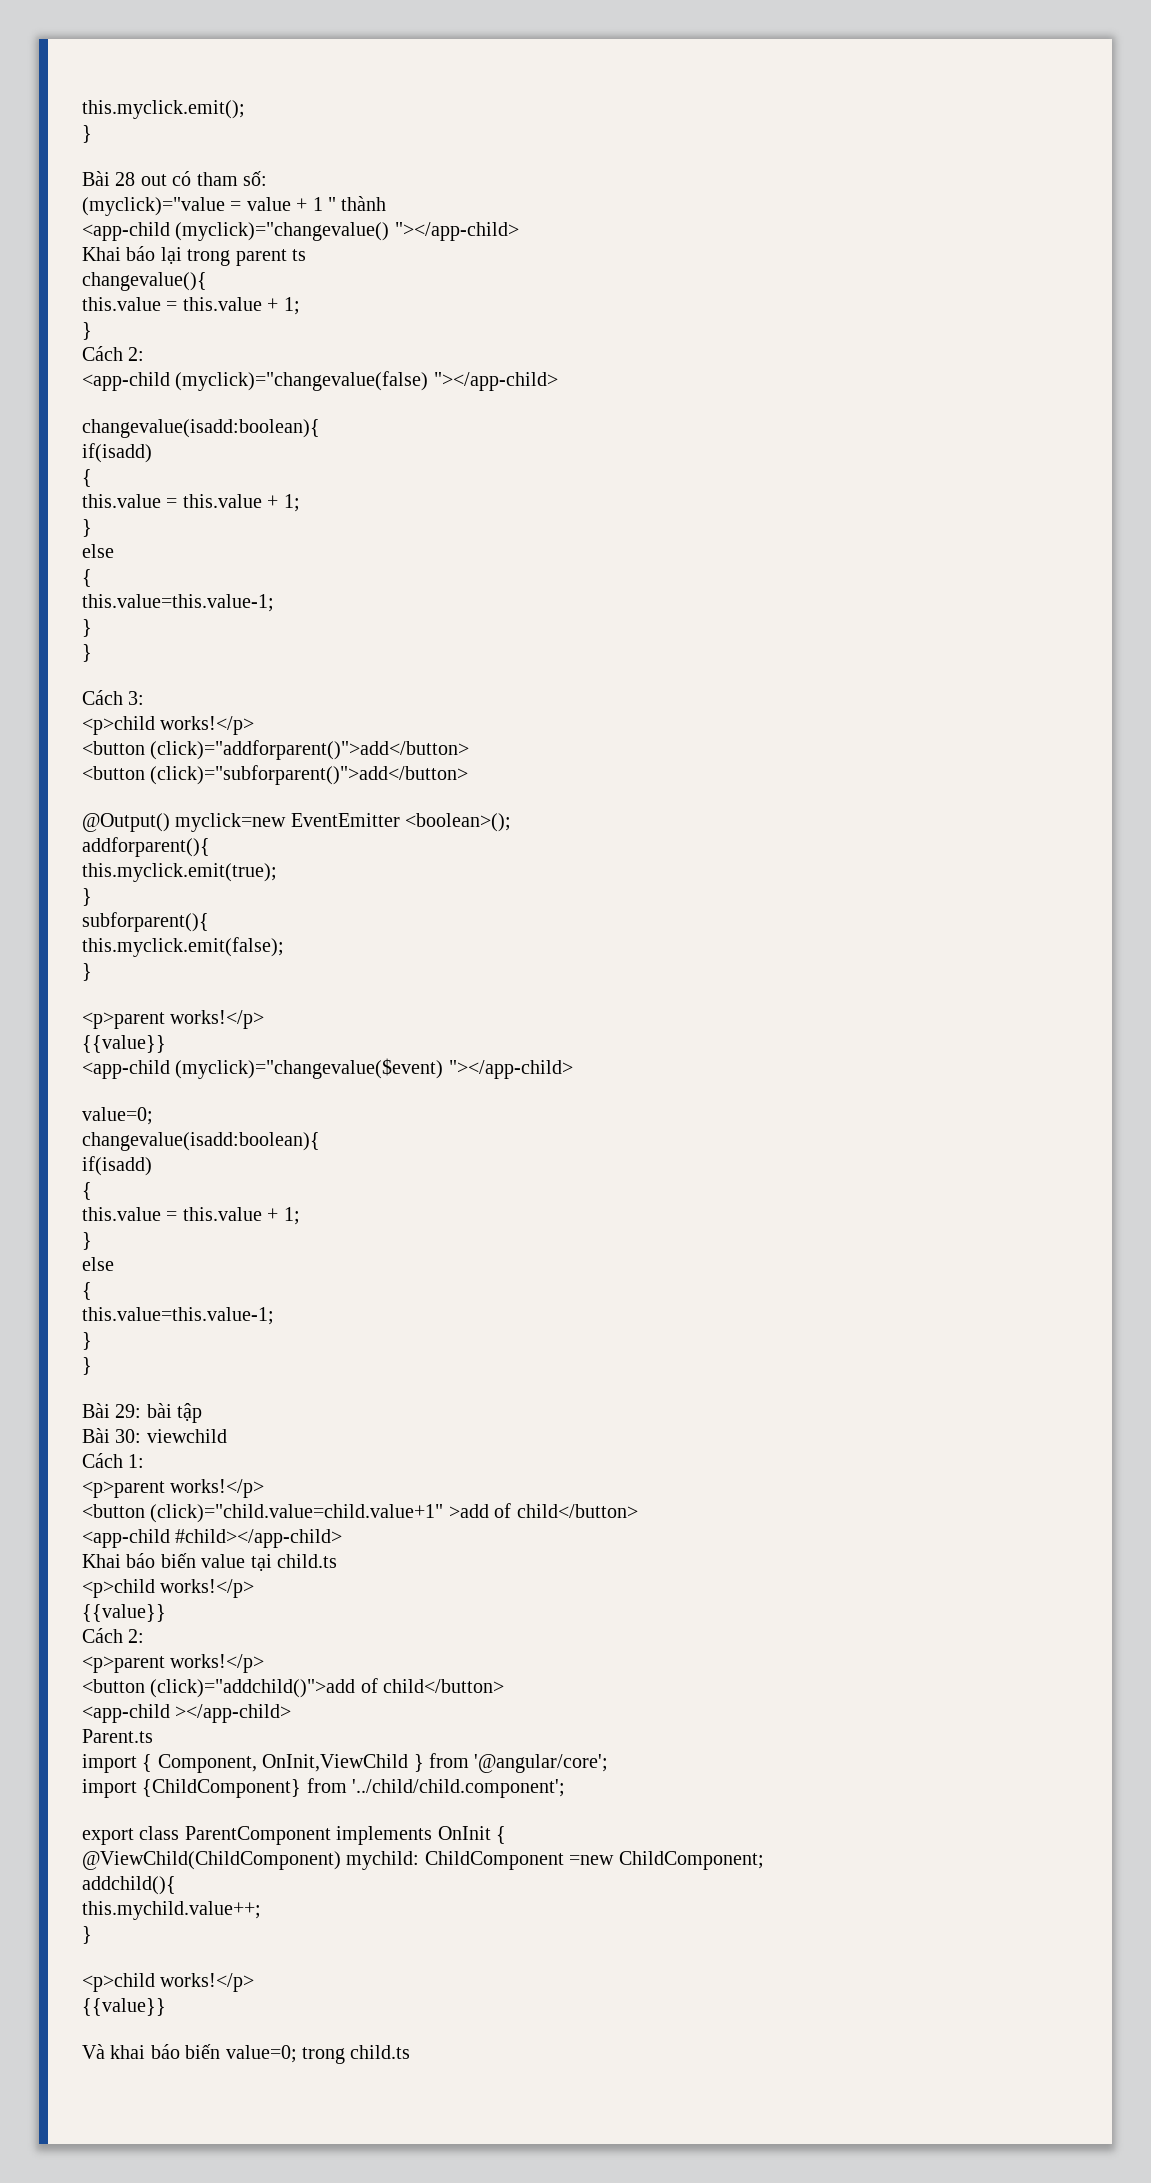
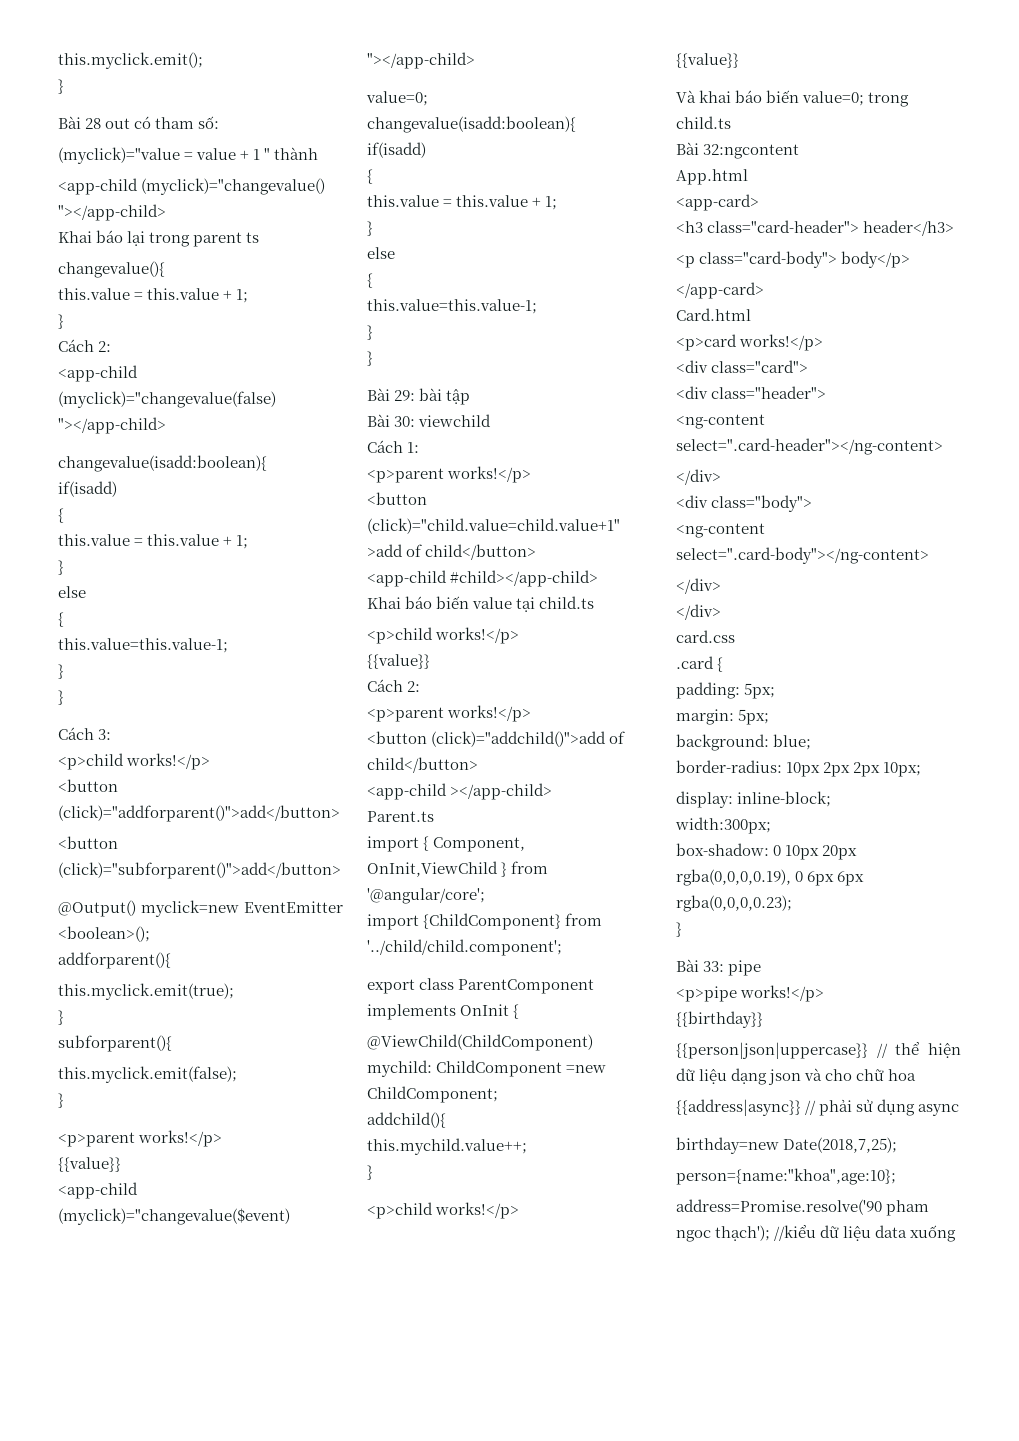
+ Bài 32:ngcontent
+ App.html
+ <app-card>
+ <h3 class="card-header"> header</h3>
+ <p class="card-body"> body</p>
+ </app-card>
+ Card.html
+ <p>card works!</p>
+ <div class="card">
+ <div class="header">
+ <ng-content select=".card-header"></ng-content>
+ </div>
+ <div class="body">
+ <ng-content select=".card-body"></ng-content>
+ </div>
+ </div>
+ card.css
+ .card {
+ padding: 5px;
+ margin: 5px;
+ background: blue;
+ border-radius: 10px 2px 2px 10px;
+ display: inline-block;
+ width:300px;
+ box-shadow: 0 10px 20px rgba(0,0,0,0.19), 0 6px 6px rgba(0,0,0,0.23);
+ }
+ Bài 33: pipe
+ <p>pipe works!</p>
+ {{birthday}}
+ {{person|json|uppercase}} // thể hiện dữ liệu dạng json và cho chữ hoa
+ {{address|async}} // phải sử dụng async
+ birthday=new Date(2018,7,25);
+ person={name:"khoa",age:10};
+ address=Promise.resolve('90 pham ngoc thạch'); //kiểu dữ liệu data xuống

